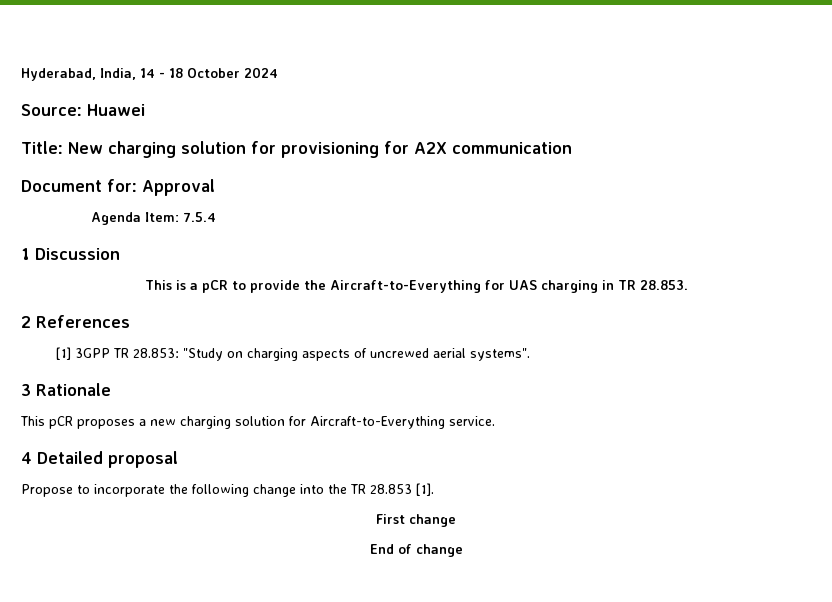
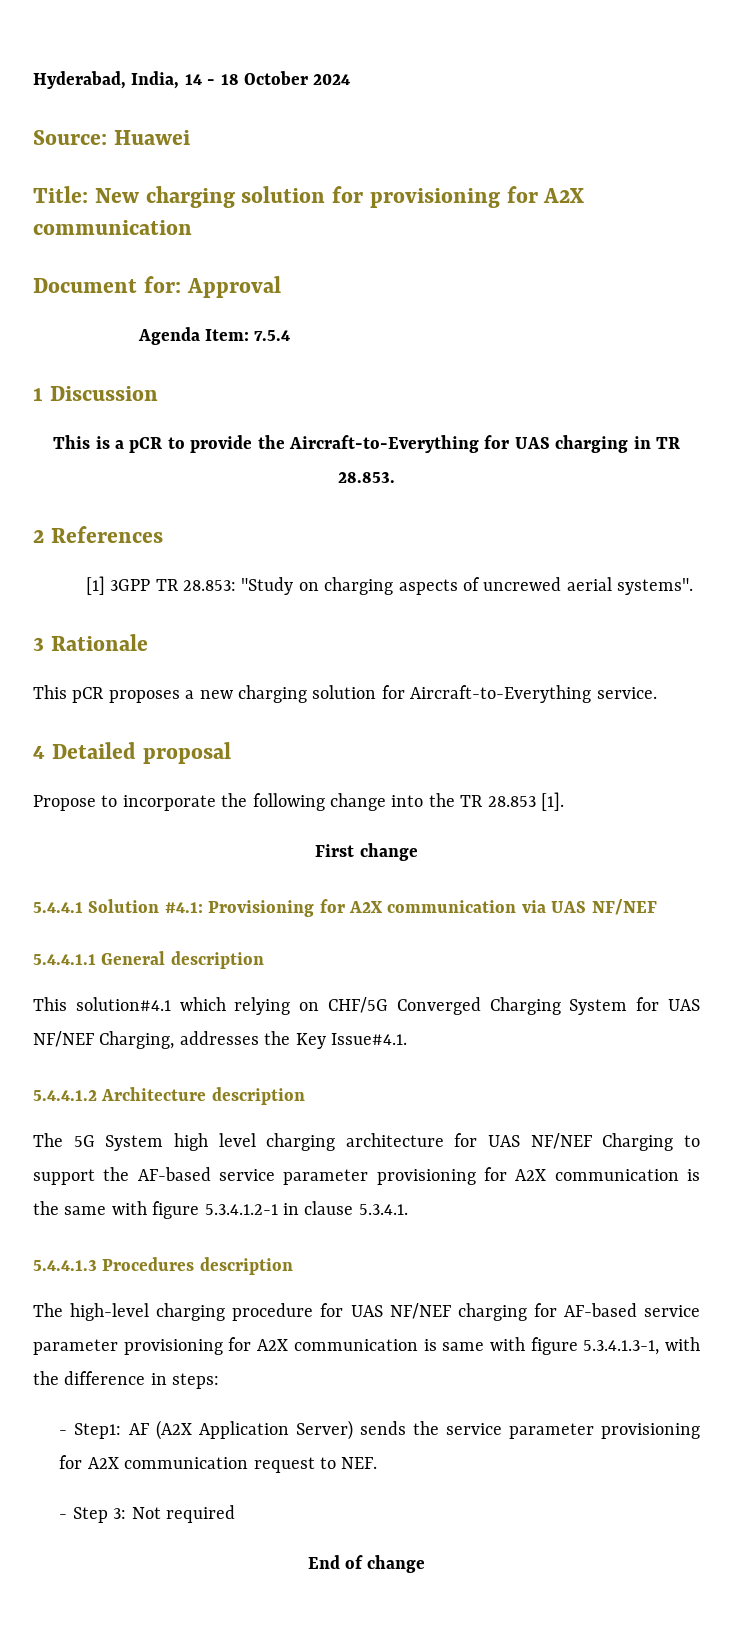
+ 5.4.4.1 Solution #4.1: Provisioning for A2X communication via UAS NF/NEF
+ 5.4.4.1.1 General description
+ This solution#4.1 which relying on CHF/5G Converged Charging System for UAS NF/NEF Charging, addresses the Key Issue#4.1.
+ 5.4.4.1.2 Architecture description
+ The 5G System high level charging architecture for UAS NF/NEF Charging to support the AF-based service parameter provisioning for A2X communication is the same with figure 5.3.4.1.2-1 in clause 5.3.4.1.
+ 5.4.4.1.3 Procedures description
+ The high-level charging procedure for UAS NF/NEF charging for AF-based service parameter provisioning for A2X communication is same with figure 5.3.4.1.3-1, with the difference in steps:
+ - Step1: AF (A2X Application Server) sends the service parameter provisioning for A2X communication request to NEF.
+ - Step 3: Not required

